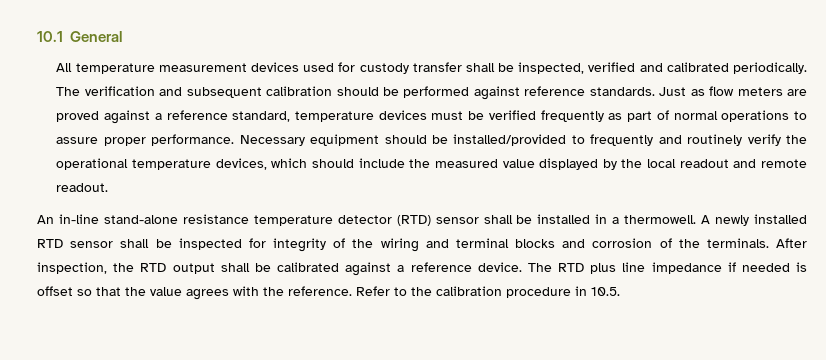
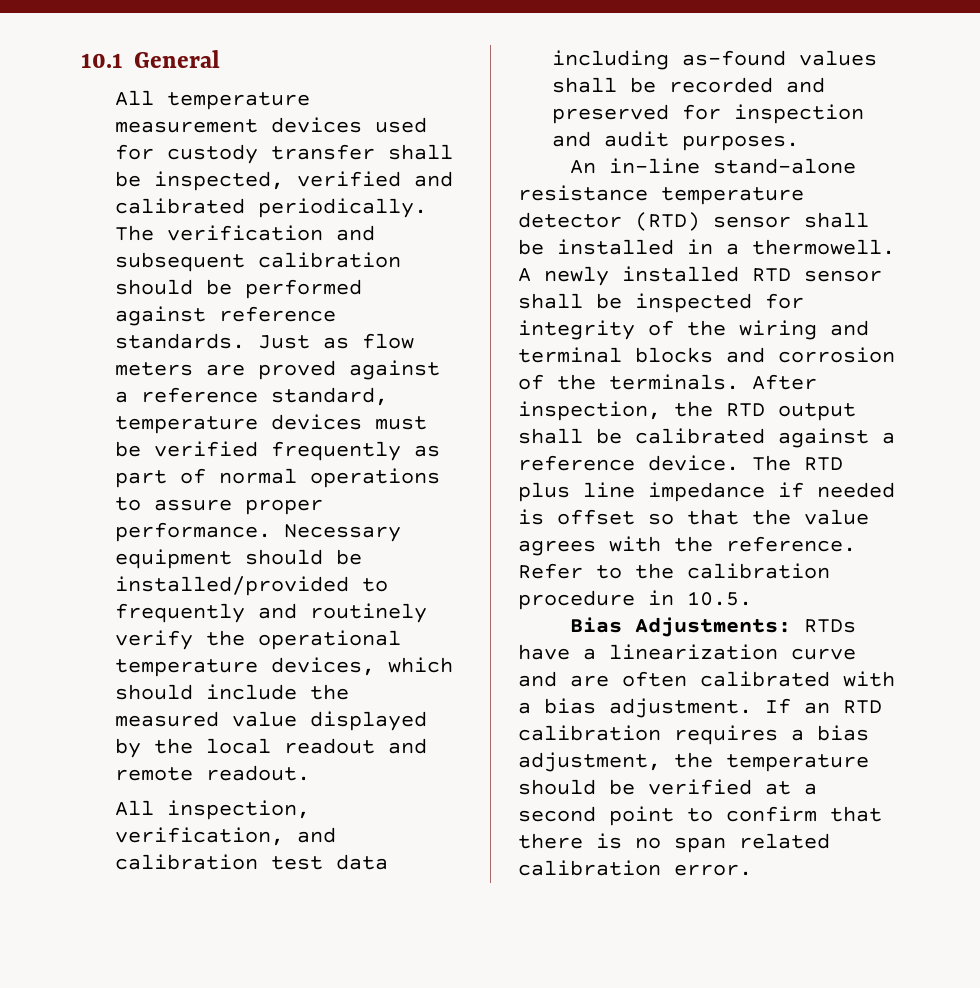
+ All inspection, verification, and calibration test data including as-found values shall be recorded and preserved for inspection and audit purposes.
+ Bias Adjustments: RTDs have a linearization curve and are often calibrated with a bias adjustment. If an RTD calibration requires a bias adjustment, the temperature should be verified at a second point to confirm that there is no span related calibration error.

